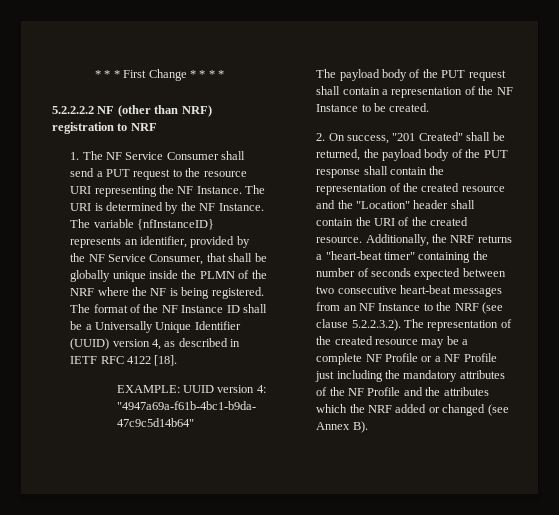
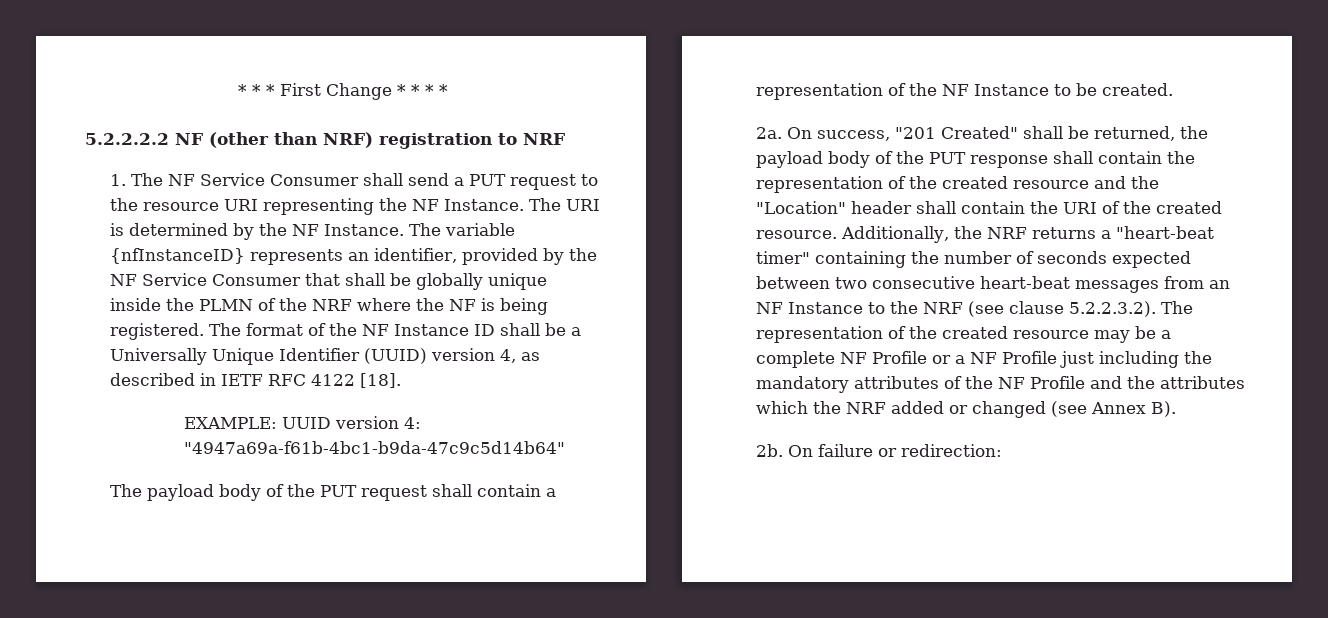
- The variable {nfInstanceID} represents an identifier, provided by the NF Service Consumer, that shall be globally unique inside the PLMN of the NRF where the NF is being registered.
+ The variable {nfInstanceID} represents an identifier, provided by the NF Service Consumer that shall be globally unique inside the PLMN of the NRF where the NF is being registered.
- 2. On success, "201 Created" shall be returned, the payload body of the PUT response shall contain the representation of the created resource and the "Location" header shall contain the URI of the created resource.
+ 2a. On success, "201 Created" shall be returned, the payload body of the PUT response shall contain the representation of the created resource and the "Location" header shall contain the URI of the created resource.
+ 2b. On failure or redirection:

